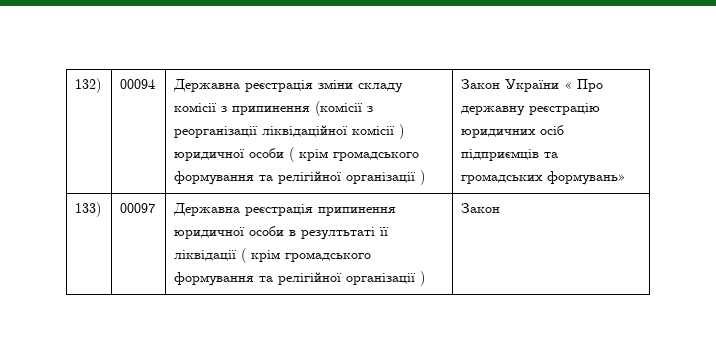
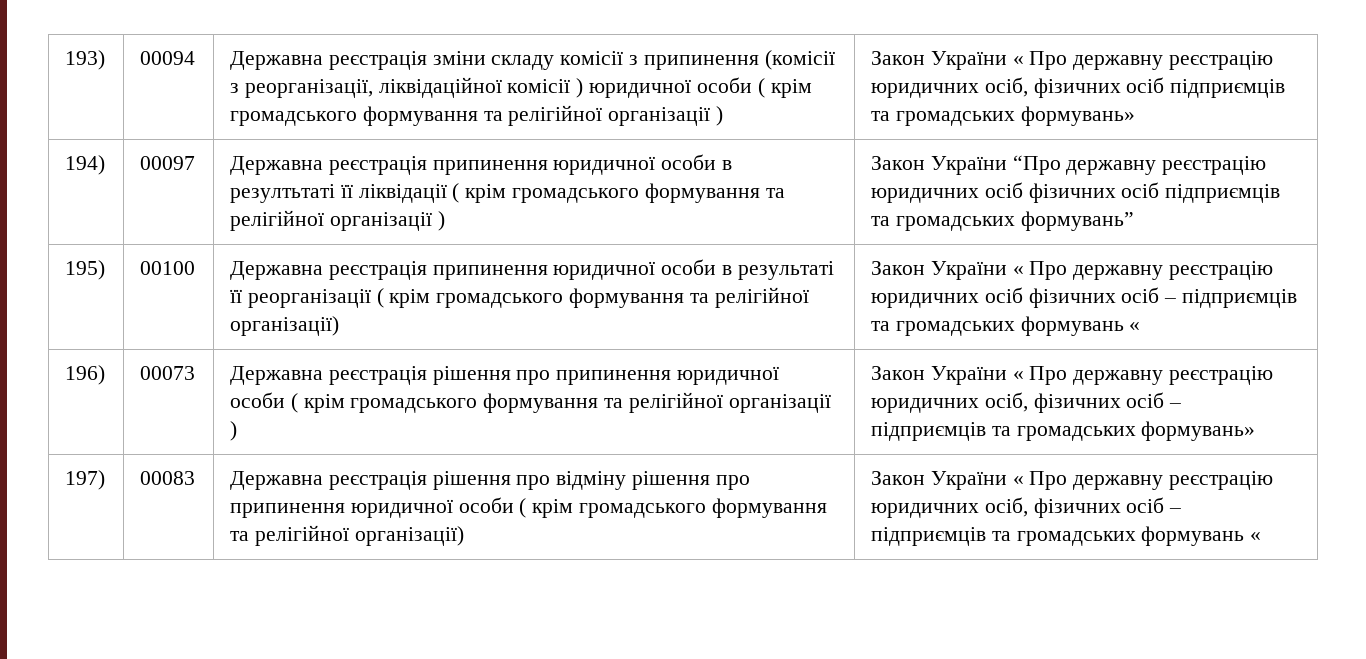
- 132) | 00094 | Державна реєстрація зміни складу комісії з припинення (комісії з реорганізації ліквідаційної комісії ) юридичної особи ( крім громадського формування та релігійної організації ) | Закон України « Про державну реєстрацію юридичних осіб підприємців та громадських формувань»
+ 193) | 00094 | Державна реєстрація зміни складу комісії з припинення (комісії з реорганізації, ліквідаційної комісії ) юридичної особи ( крім громадського формування та релігійної організації ) | Закон України « Про державну реєстрацію юридичних осіб, фізичних осіб підприємців та громадських формувань»
- 133) | 00097 | Державна реєстрація припинення юридичної особи в резултьтаті її ліквідації ( крім громадського формування та релігійної організації ) | Закон
+ 194) | 00097 | Державна реєстрація припинення юридичної особи в резултьтаті її ліквідації ( крім громадського формування та релігійної організації ) | Закон України “Про державну реєстрацію юридичних осіб фізичних осіб підприємців та громадських формувань”
+ 195) | 00100 | Державна реєстрація припинення юридичної особи в результаті її реорганізації ( крім громадського формування та релігійної організації) | Закон України « Про державну реєстрацію юридичних осіб фізичних осіб – підприємців та громадських формувань «
+ 196) | 00073 | Державна реєстрація рішення про припинення юридичної особи ( крім громадського формування та релігійної організації ) | Закон України « Про державну реєстрацію юридичних осіб, фізичних осіб – підприємців та громадських формувань»
+ 197) | 00083 | Державна реєстрація рішення про відміну рішення про припинення юридичної особи ( крім громадського формування та релігійної організації) | Закон України « Про державну реєстрацію юридичних осіб, фізичних осіб – підприємців та громадських формувань «

